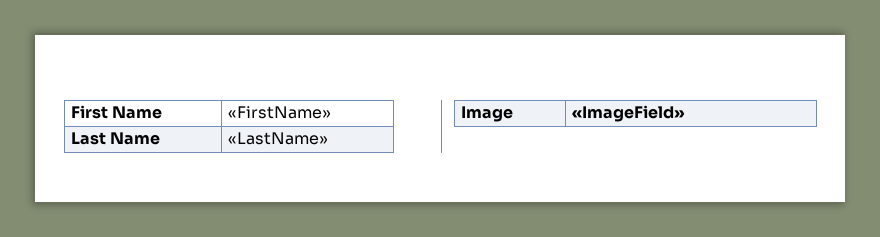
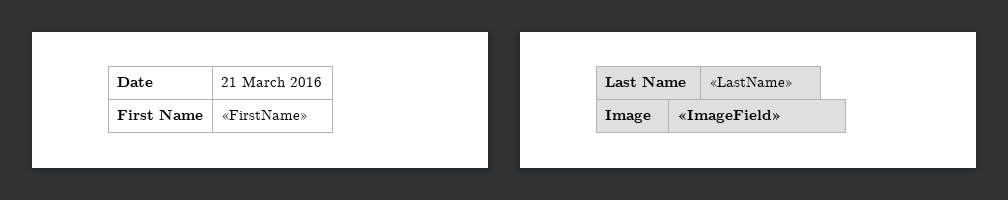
+ Date | 21 March 2016

